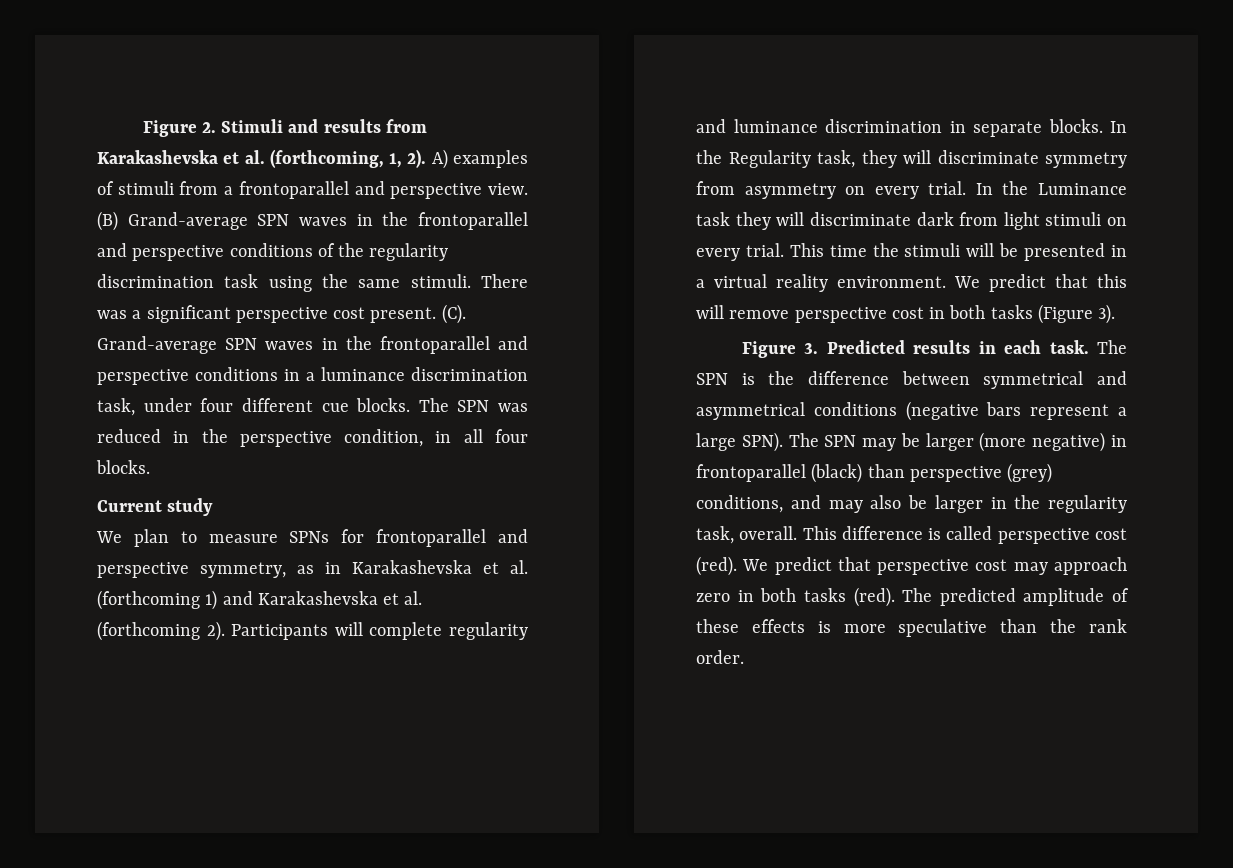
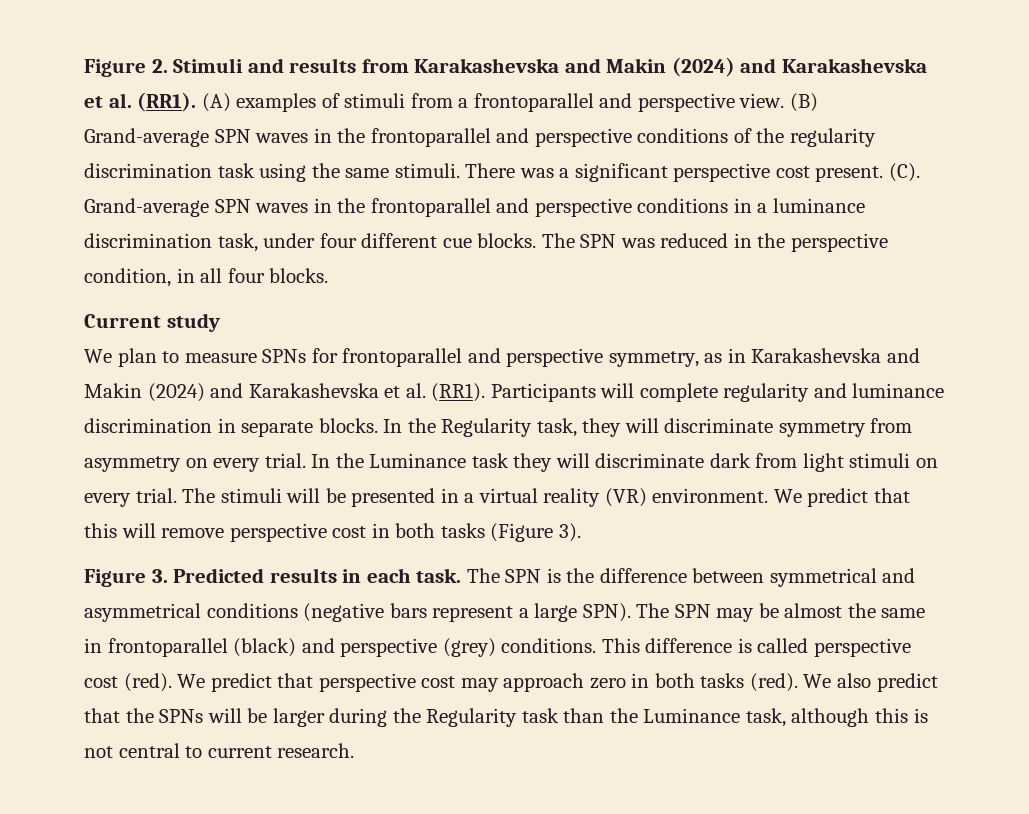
- Figure 2. Stimuli and results from Karakashevska et al. (forthcoming, 1, 2). A) examples of stimuli from a frontoparallel and perspective view.
+ Figure 2. Stimuli and results from Karakashevska and Makin (2024) and Karakashevska et al. (RR1). (A) examples of stimuli from a frontoparallel and perspective view.
- We plan to measure SPNs for frontoparallel and perspective symmetry, as in Karakashevska et al. (forthcoming 1) and Karakashevska et al. (forthcoming 2).
+ We plan to measure SPNs for frontoparallel and perspective symmetry, as in Karakashevska and Makin (2024) and Karakashevska et al. (RR1).
- This time the stimuli will be presented in a virtual reality environment.
+ The stimuli will be presented in a virtual reality (VR) environment.
- The SPN may be larger (more negative) in frontoparallel (black) than perspective (grey) conditions, and may also be larger in the regularity task, overall.
+ The SPN may be almost the same in frontoparallel (black) and perspective (grey) conditions.
- The predicted amplitude of these effects is more speculative than the rank order.
+ We also predict that the SPNs will be larger during the Regularity task than the Luminance task, although this is not central to current research.

